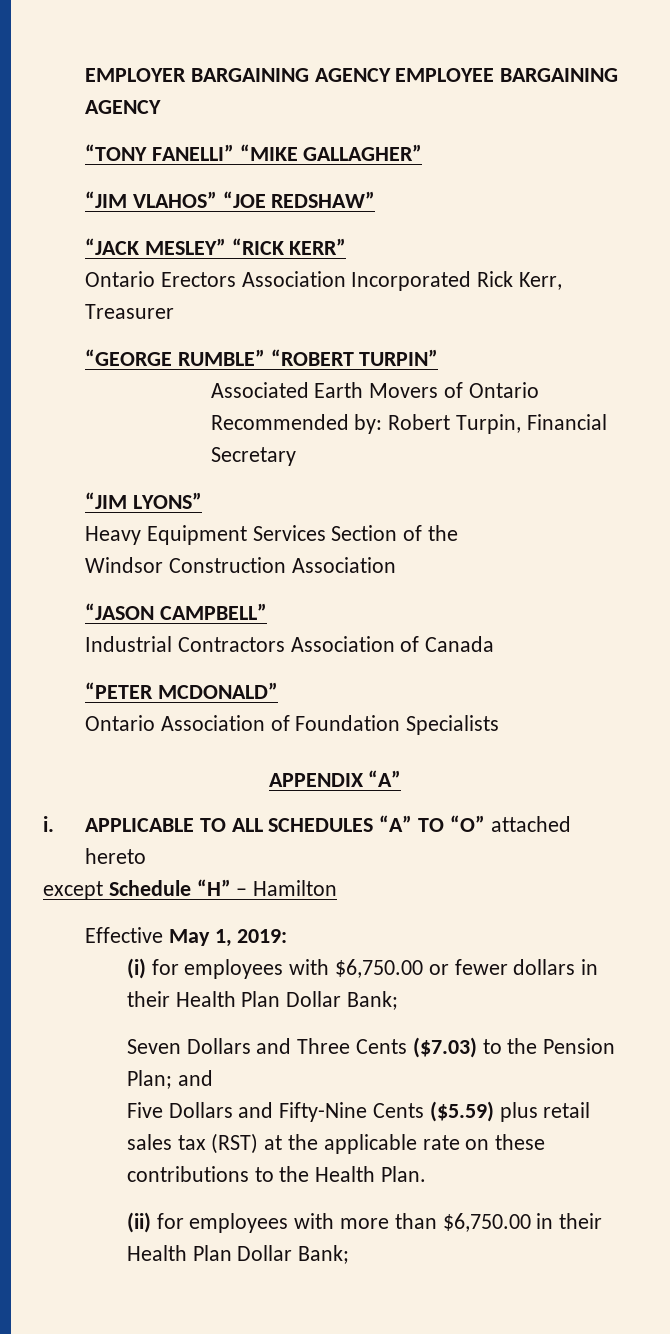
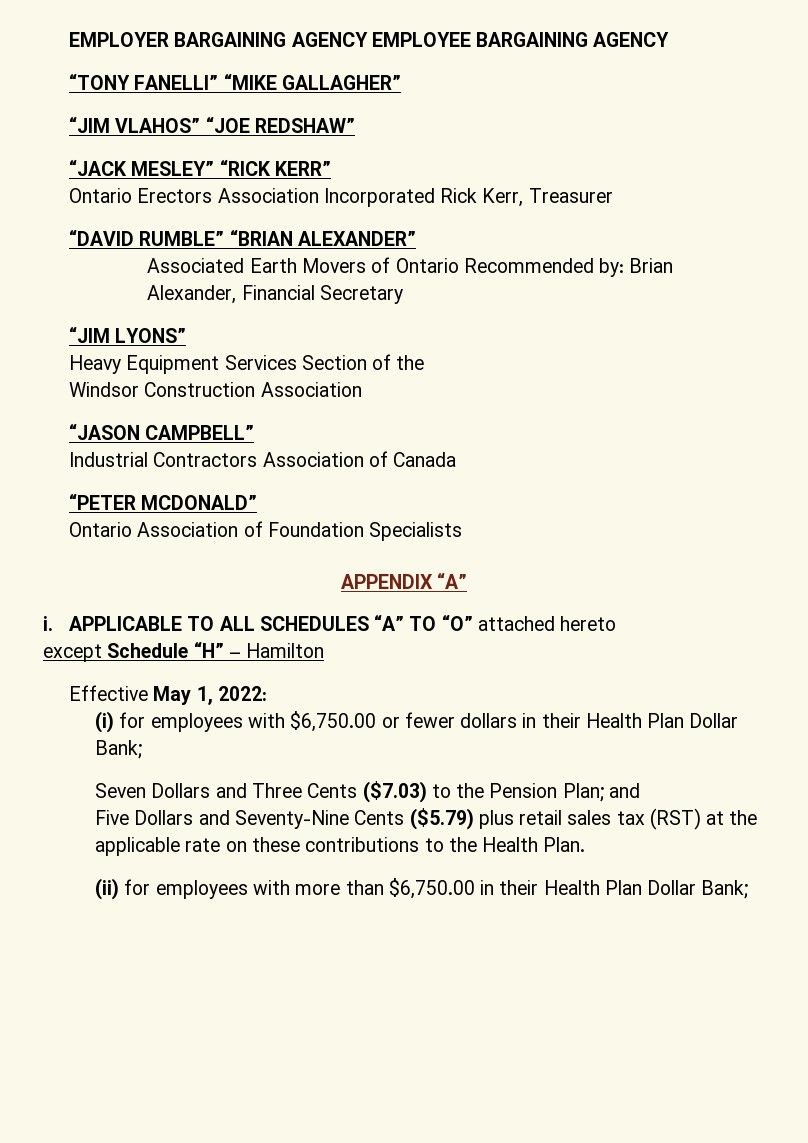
- “GEORGE RUMBLE” “ROBERT TURPIN”
+ “DAVID RUMBLE” “BRIAN ALEXANDER”
- Associated Earth Movers of Ontario Recommended by: Robert Turpin, Financial Secretary
+ Associated Earth Movers of Ontario Recommended by: Brian Alexander, Financial Secretary
- Effective May 1, 2019:
+ Effective May 1, 2022:
- Five Dollars and Fifty-Nine Cents ($5.59) plus retail sales tax (RST) at the applicable rate on these contributions to the Health Plan.
+ Five Dollars and Seventy-Nine Cents ($5.79) plus retail sales tax (RST) at the applicable rate on these contributions to the Health Plan.

